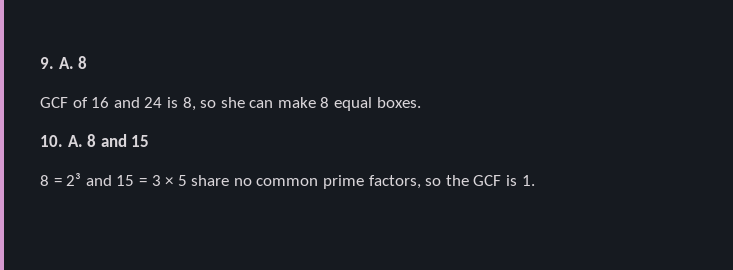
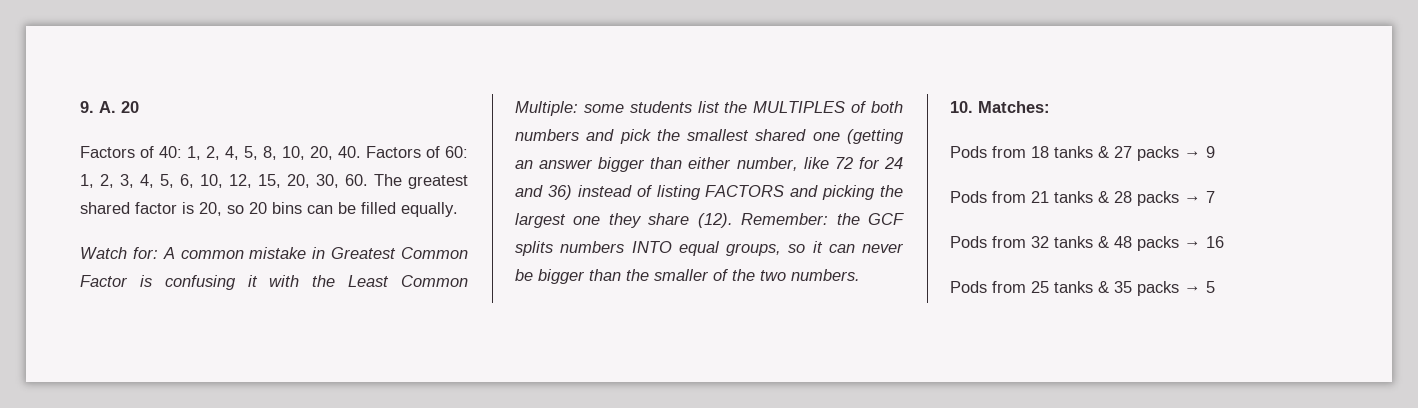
- 9. A. 8
- GCF of 16 and 24 is 8, so she can make 8 equal boxes.
- 10. A. 8 and 15
- 8 = 2³ and 15 = 3 × 5 share no common prime factors, so the GCF is 1.
+ 9. A. 20
+ Factors of 40: 1, 2, 4, 5, 8, 10, 20, 40. Factors of 60: 1, 2, 3, 4, 5, 6, 10, 12, 15, 20, 30, 60. The greatest shared factor is 20, so 20 bins can be filled equally.
+ Watch for: A common mistake in Greatest Common Factor is confusing it with the Least Common Multiple: some students list the MULTIPLES of both numbers and pick the smallest shared one (getting an answer bigger than either number, like 72 for 24 and 36) instead of listing FACTORS and picking the largest one they share (12). Remember: the GCF splits numbers INTO equal groups, so it can never be bigger than the smaller of the two numbers.
+ 10. Matches:
+ Pods from 18 tanks & 27 packs → 9
+ Pods from 21 tanks & 28 packs → 7
+ Pods from 32 tanks & 48 packs → 16
+ Pods from 25 tanks & 35 packs → 5

